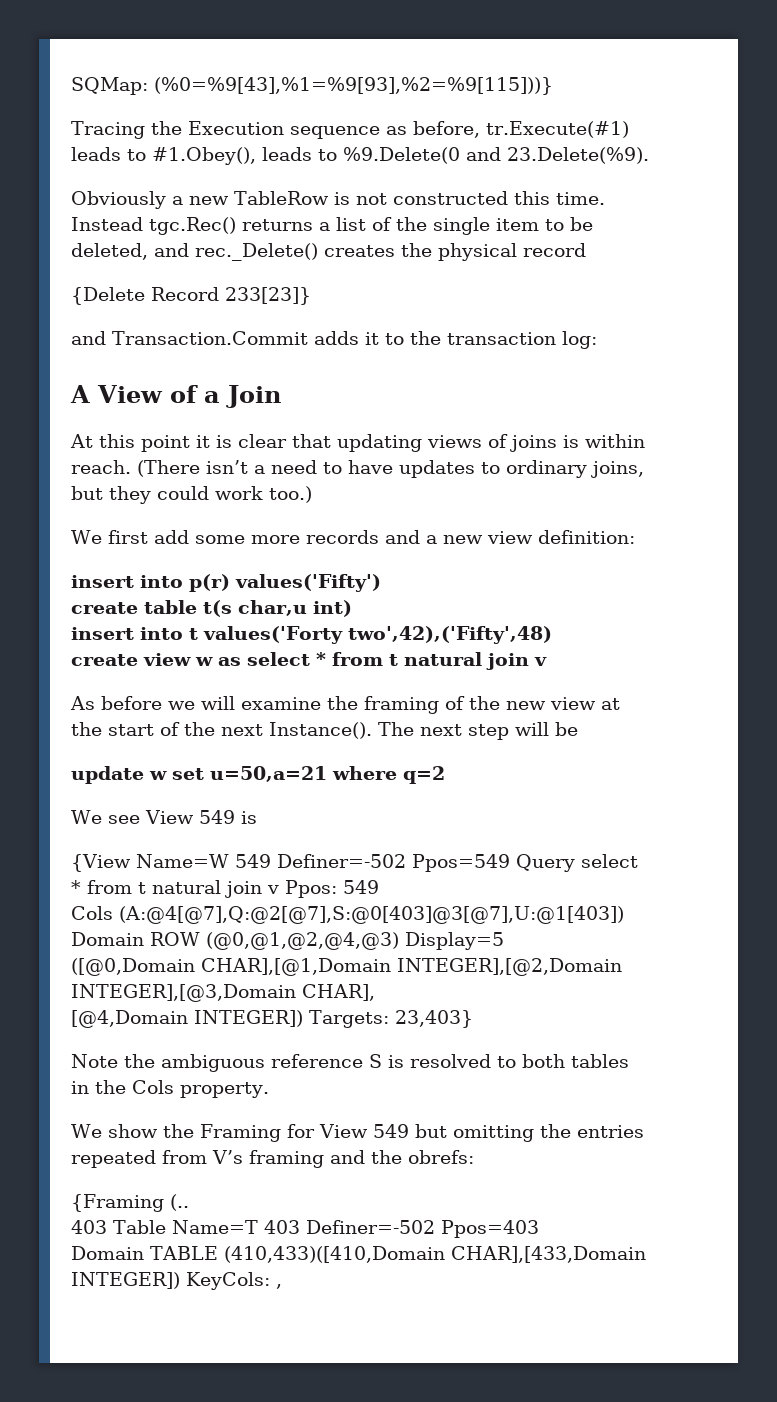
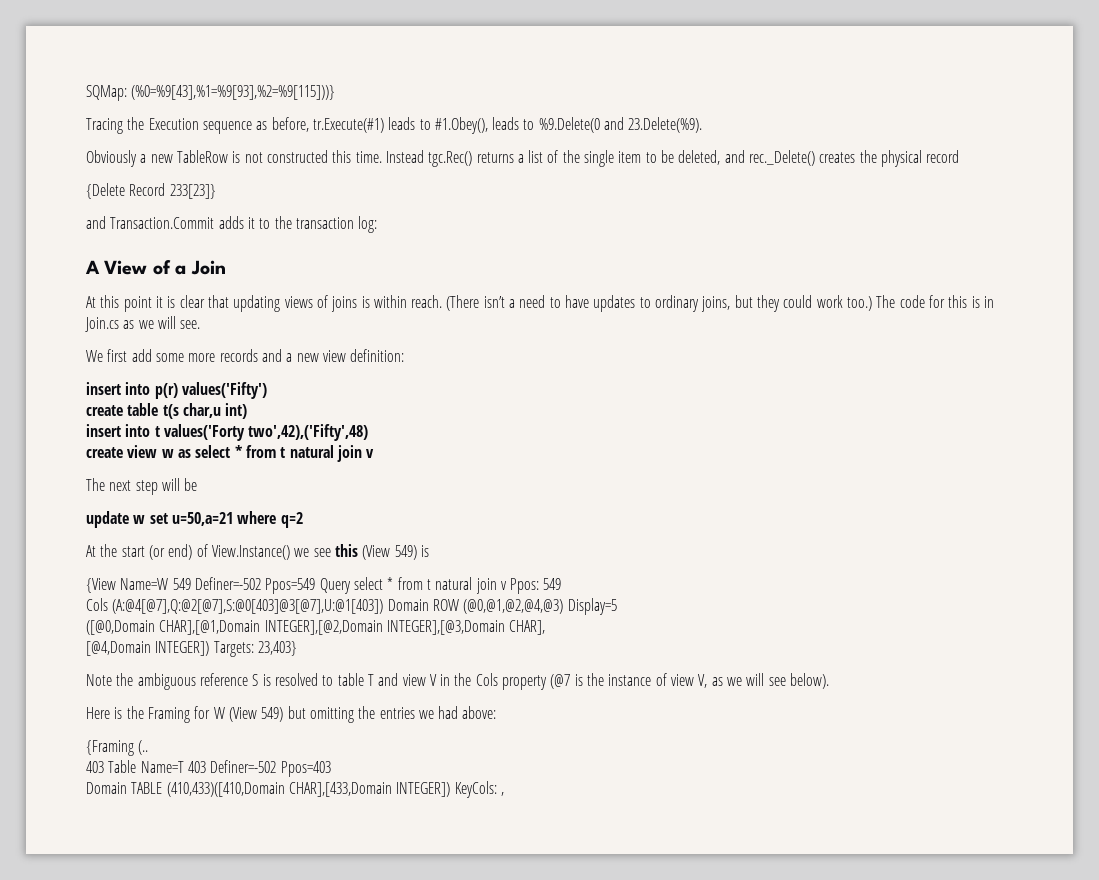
+ The code for this is in Join.cs as we will see.
- As before we will examine the framing of the new view at the start of the next Instance().
- We see View 549 is
+ At the start (or end) of View.Instance() we see this (View 549) is
- Note the ambiguous reference S is resolved to both tables in the Cols property.
- We show the Framing for View 549 but omitting the entries repeated from V’s framing and the obrefs:
+ Note the ambiguous reference S is resolved to table T and view V in the Cols property (@7 is the instance of view V, as we will see below).
+ Here is the Framing for W (View 549) but omitting the entries we had above:

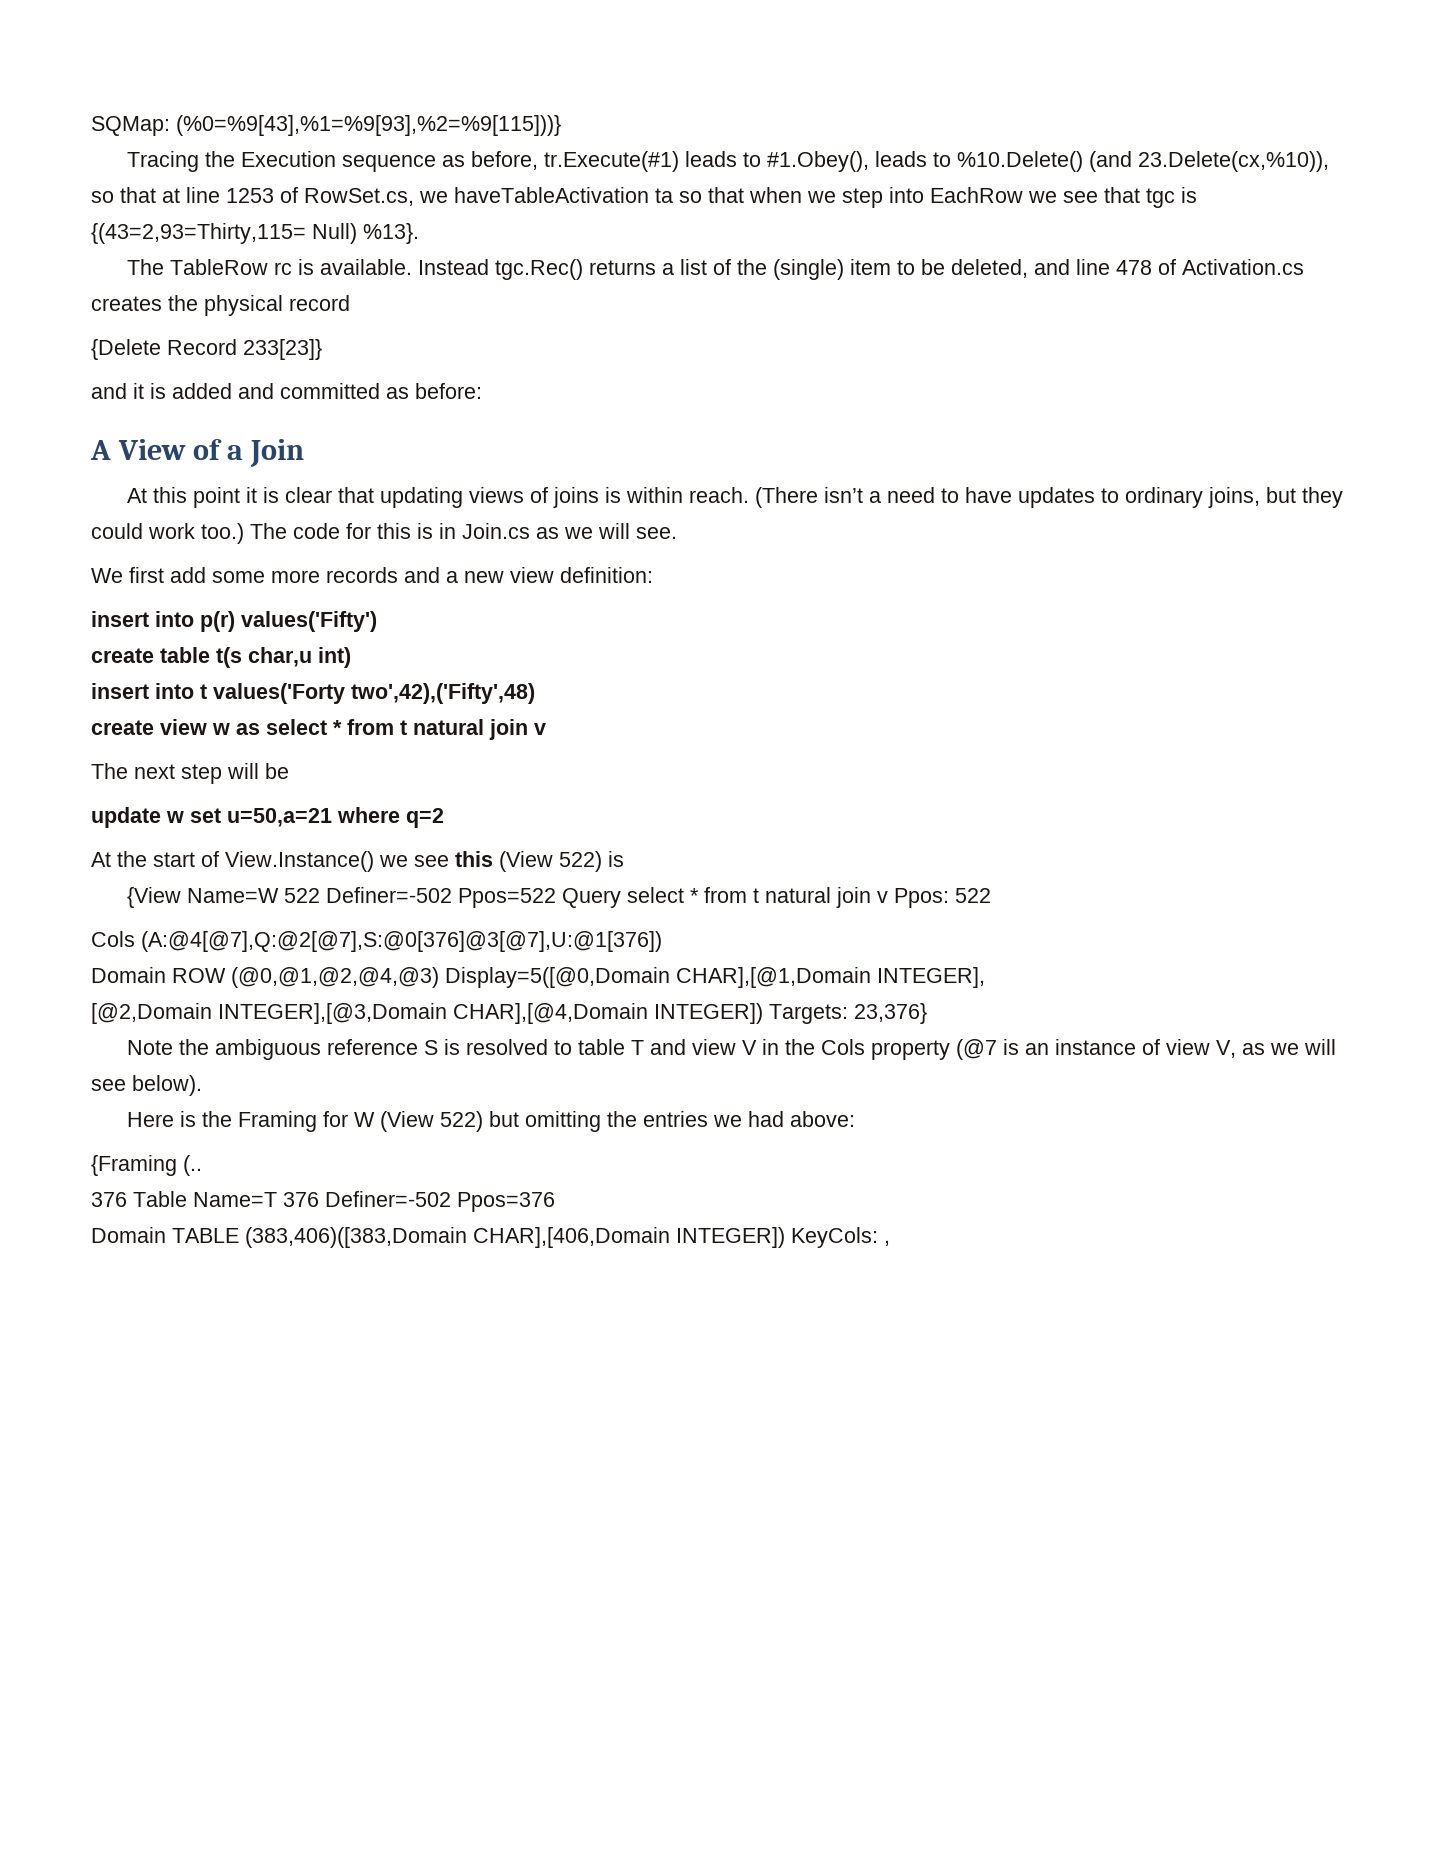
- Tracing the Execution sequence as before, tr.Execute(#1) leads to #1.Obey(), leads to %9.Delete(0 and 23.Delete(%9).
- Obviously a new TableRow is not constructed this time.
+ Tracing the Execution sequence as before, tr.Execute(#1) leads to #1.Obey(), leads to %10.Delete() (and 23.Delete(cx,%10)), so that at line 1253 of RowSet.cs, we haveTableActivation ta so that when we step into EachRow we see that tgc is {(43=2,93=Thirty,115= Null) %13}.
+ The TableRow rc is available.
- Instead tgc.Rec() returns a list of the single item to be deleted, and rec._Delete() creates the physical record
+ Instead tgc.Rec() returns a list of the (single) item to be deleted, and line 478 of Activation.cs creates the physical record
- and Transaction.Commit adds it to the transaction log:
+ and it is added and committed as before:
- At the start (or end) of View.Instance() we see this (View 549) is
+ At the start of View.Instance() we see this (View 522) is
- {View Name=W 549 Definer=-502 Ppos=549 Query select * from t natural join v Ppos: 549
- Cols (A:@4[@7],Q:@2[@7],S:@0[403]@3[@7],U:@1[403]) Domain ROW (@0,@1,@2,@4,@3) Display=5
- ([@0,Domain CHAR],[@1,Domain INTEGER],[@2,Domain INTEGER],[@3,Domain CHAR],
- [@4,Domain INTEGER]) Targets: 23,403}
+ {View Name=W 522 Definer=-502 Ppos=522 Query select * from t natural join v Ppos: 522
+ Cols (A:@4[@7],Q:@2[@7],S:@0[376]@3[@7],U:@1[376])
+ Domain ROW (@0,@1,@2,@4,@3) Display=5([@0,Domain CHAR],[@1,Domain INTEGER],
+ [@2,Domain INTEGER],[@3,Domain CHAR],[@4,Domain INTEGER]) Targets: 23,376}
- Note the ambiguous reference S is resolved to table T and view V in the Cols property (@7 is the instance of view V, as we will see below).
+ Note the ambiguous reference S is resolved to table T and view V in the Cols property (@7 is an instance of view V, as we will see below).
- Here is the Framing for W (View 549) but omitting the entries we had above:
+ Here is the Framing for W (View 522) but omitting the entries we had above:
- 403 Table Name=T 403 Definer=-502 Ppos=403
+ 376 Table Name=T 376 Definer=-502 Ppos=376
- Domain TABLE (410,433)([410,Domain CHAR],[433,Domain INTEGER]) KeyCols: ,
+ Domain TABLE (383,406)([383,Domain CHAR],[406,Domain INTEGER]) KeyCols: ,

